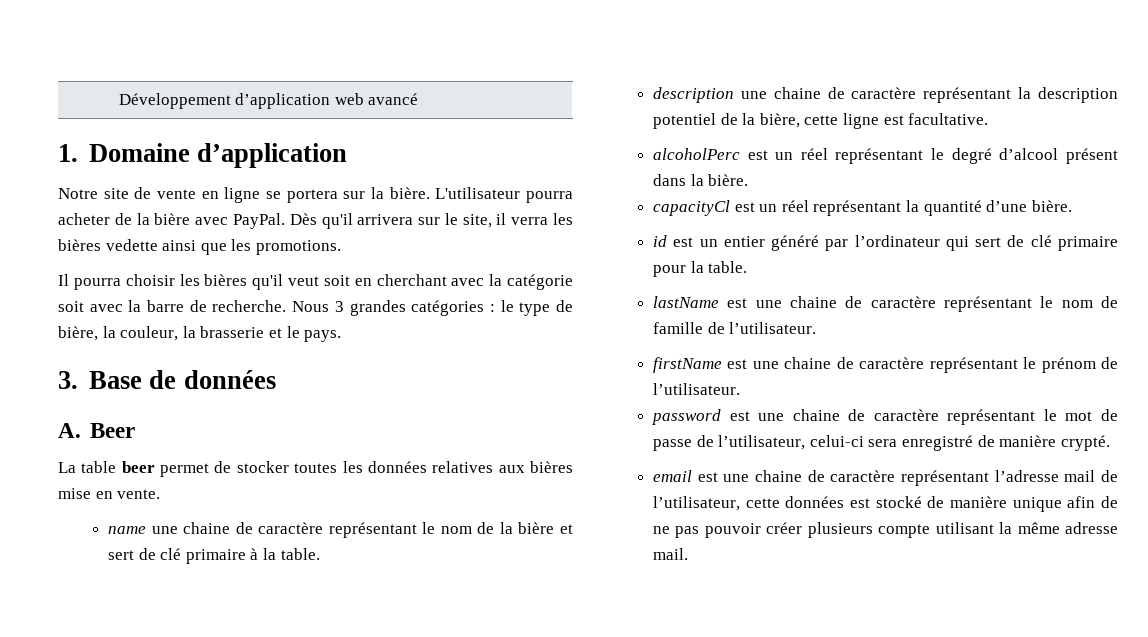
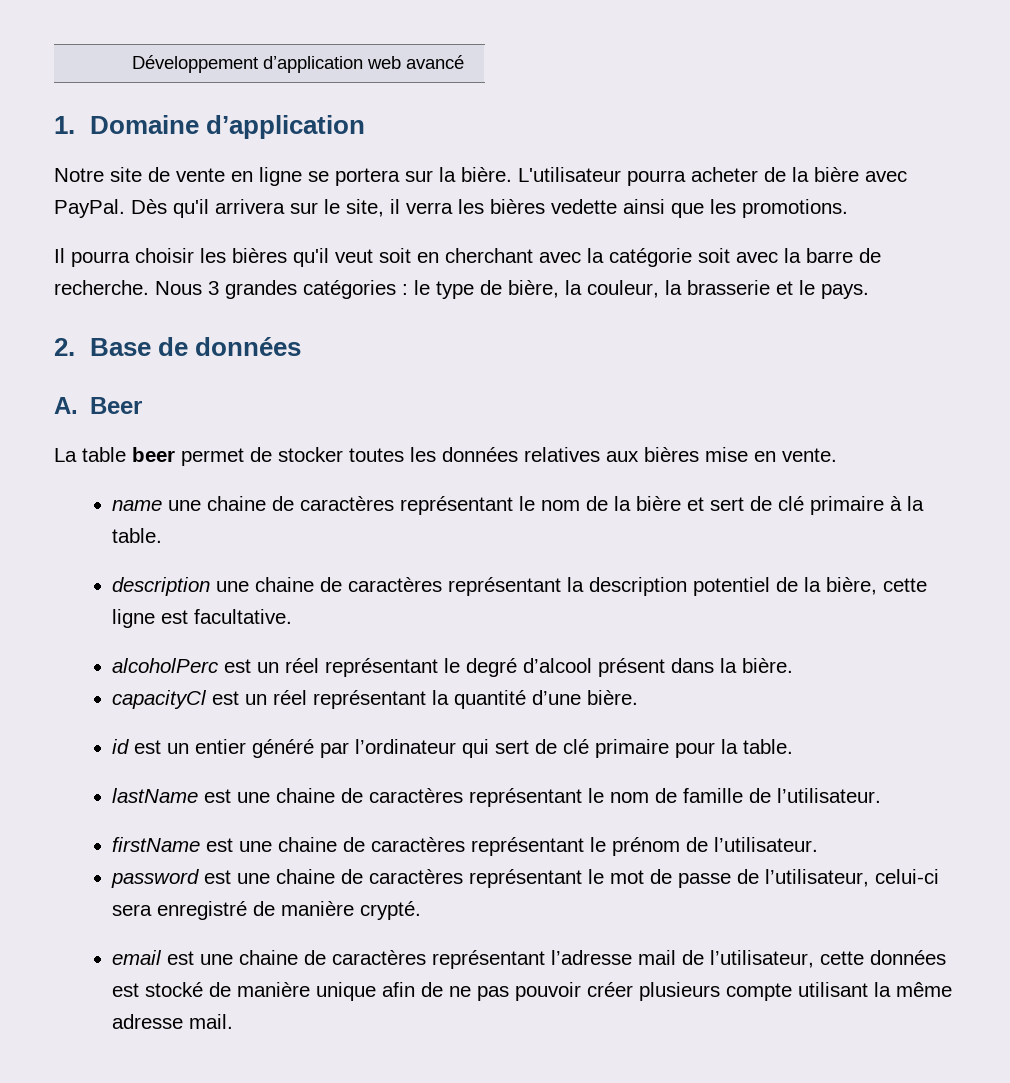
- 3. Base de données
+ 2. Base de données
- name une chaine de caractère représentant le nom de la bière et sert de clé primaire à la table.
+ name une chaine de caractères représentant le nom de la bière et sert de clé primaire à la table.
- description une chaine de caractère représentant la description potentiel de la bière, cette ligne est facultative.
+ description une chaine de caractères représentant la description potentiel de la bière, cette ligne est facultative.
- lastName est une chaine de caractère représentant le nom de famille de l’utilisateur.
+ lastName est une chaine de caractères représentant le nom de famille de l’utilisateur.
- firstName est une chaine de caractère représentant le prénom de l’utilisateur.
+ firstName est une chaine de caractères représentant le prénom de l’utilisateur.
- password est une chaine de caractère représentant le mot de passe de l’utilisateur, celui-ci sera enregistré de manière crypté.
+ password est une chaine de caractères représentant le mot de passe de l’utilisateur, celui-ci sera enregistré de manière crypté.
- email est une chaine de caractère représentant l’adresse mail de l’utilisateur, cette données est stocké de manière unique afin de ne pas pouvoir créer plusieurs compte utilisant la même adresse mail.
+ email est une chaine de caractères représentant l’adresse mail de l’utilisateur, cette données est stocké de manière unique afin de ne pas pouvoir créer plusieurs compte utilisant la même adresse mail.

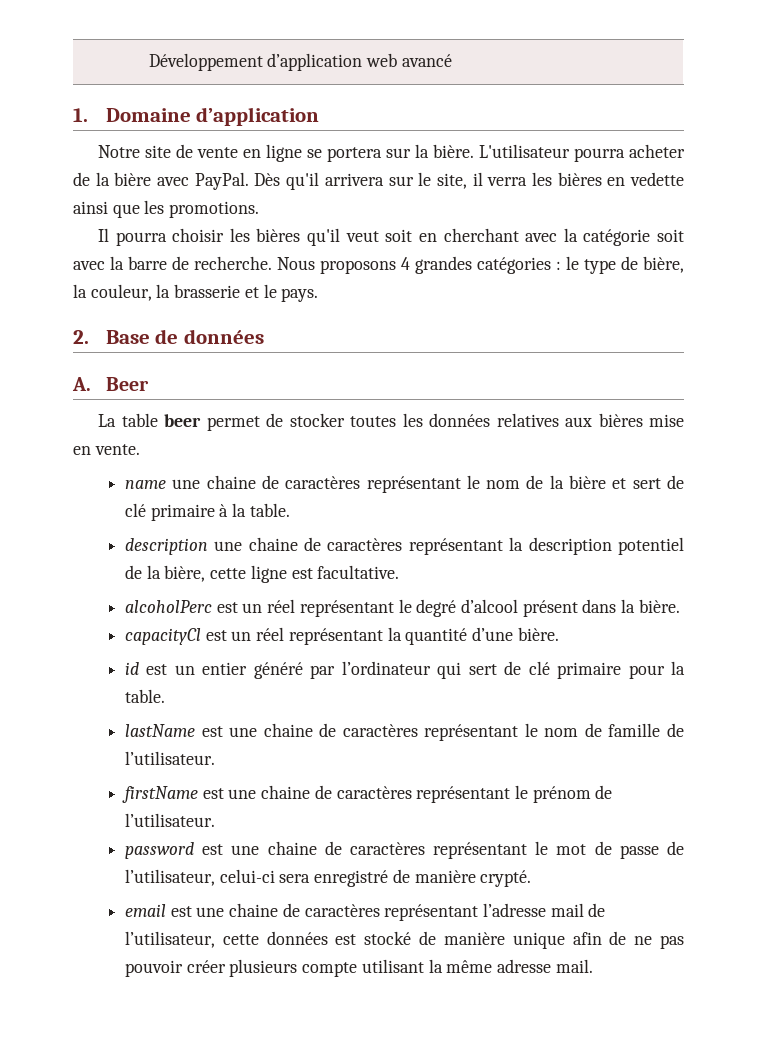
- Dès qu'il arrivera sur le site, il verra les bières vedette ainsi que les promotions.
+ Dès qu'il arrivera sur le site, il verra les bières en vedette ainsi que les promotions.
- Nous 3 grandes catégories : le type de bière, la couleur, la brasserie et le pays.
+ Nous proposons 4 grandes catégories : le type de bière, la couleur, la brasserie et le pays.

